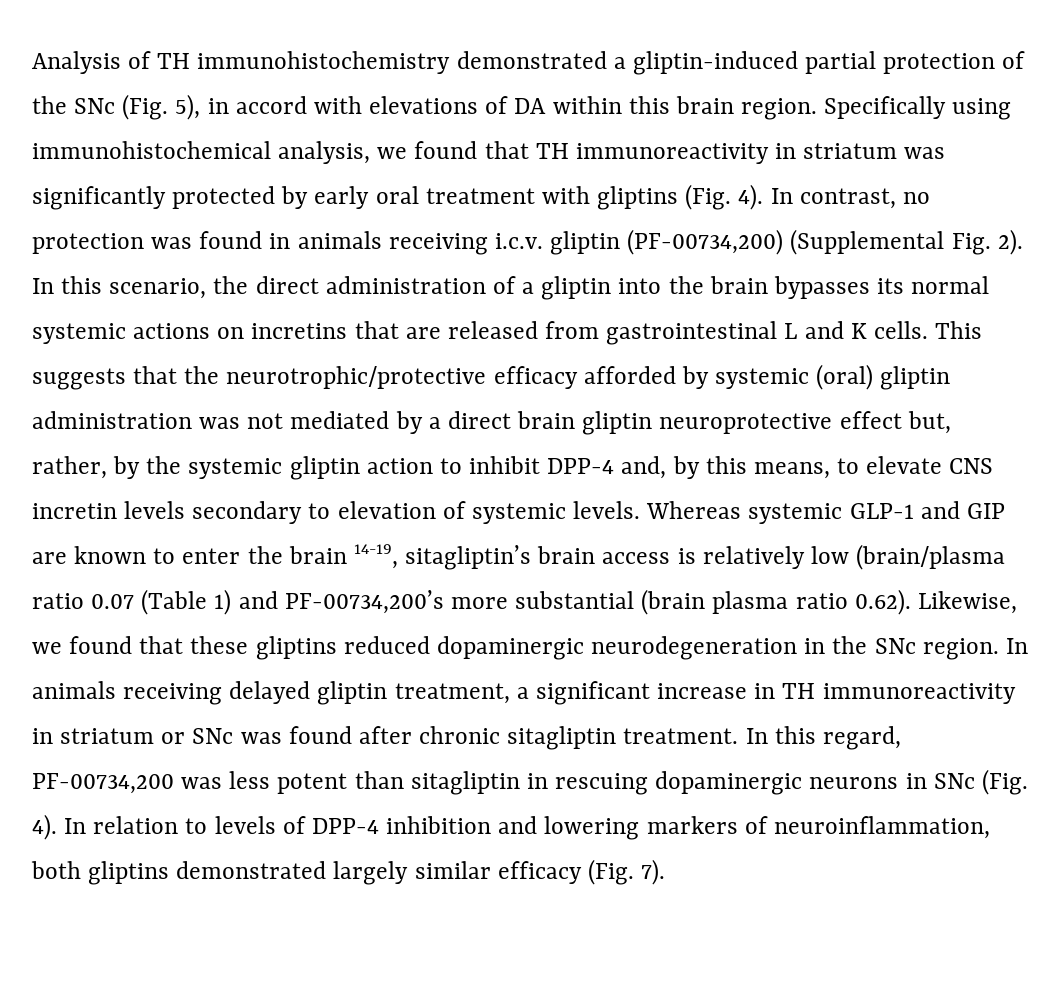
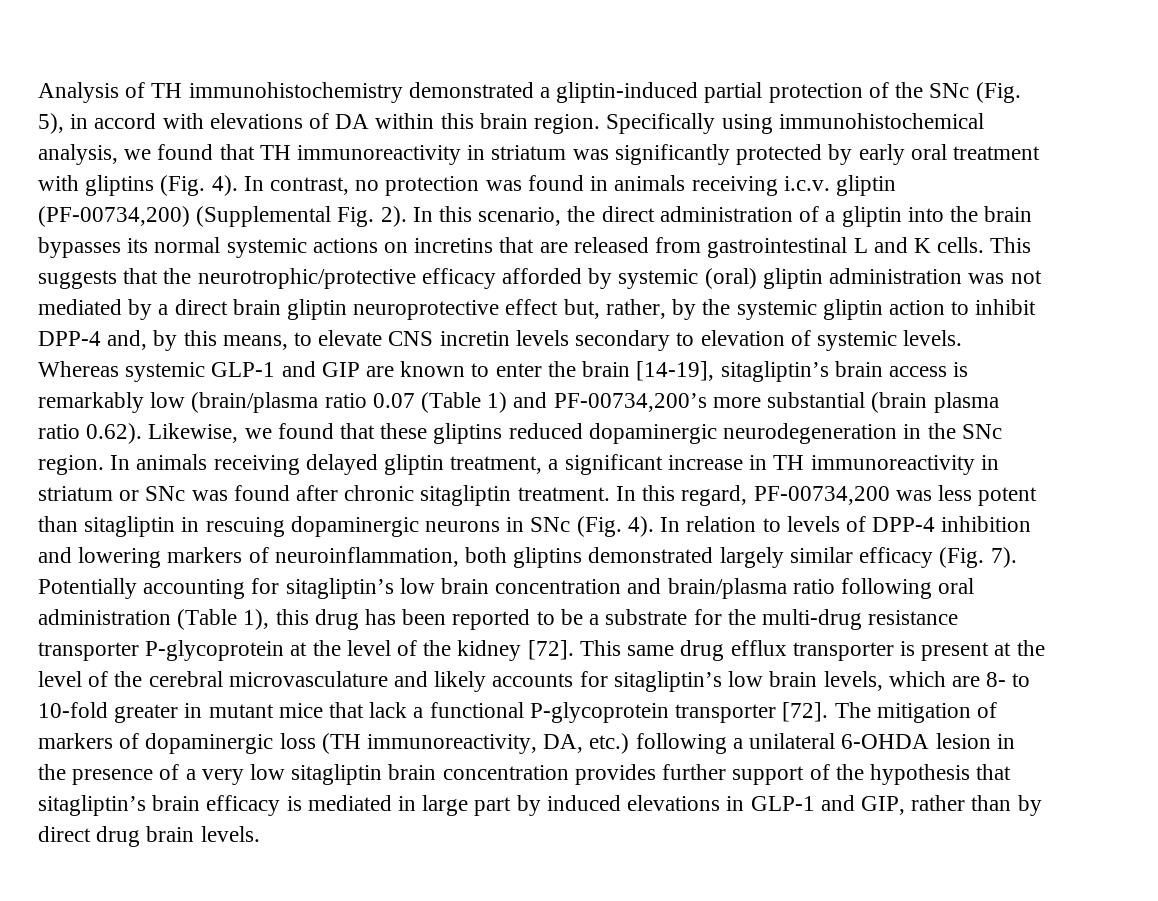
- Whereas systemic GLP-1 and GIP are known to enter the brain 14-19, sitagliptin’s brain access is relatively low (brain/plasma ratio 0.07 (Table 1) and PF-00734,200’s more substantial (brain plasma ratio 0.62). Likewise, we found that these gliptins reduced dopaminergic neurodegeneration in the SNc region.
+ Whereas systemic GLP-1 and GIP are known to enter the brain [14-19], sitagliptin’s brain access is remarkably low (brain/plasma ratio 0.07 (Table 1) and PF-00734,200’s more substantial (brain plasma ratio 0.62). Likewise, we found that these gliptins reduced dopaminergic neurodegeneration in the SNc region.
+ Potentially accounting for sitagliptin’s low brain concentration and brain/plasma ratio following oral administration (Table 1), this drug has been reported to be a substrate for the multi-drug resistance transporter P-glycoprotein at the level of the kidney [72]. This same drug efflux transporter is present at the level of the cerebral microvasculature and likely accounts for sitagliptin’s low brain levels, which are 8- to 10-fold greater in mutant mice that lack a functional P-glycoprotein transporter [72]. The mitigation of markers of dopaminergic loss (TH immunoreactivity, DA, etc.) following a unilateral 6-OHDA lesion in the presence of a very low sitagliptin brain concentration provides further support of the hypothesis that sitagliptin’s brain efficacy is mediated in large part by induced elevations in GLP-1 and GIP, rather than by direct drug brain levels.

